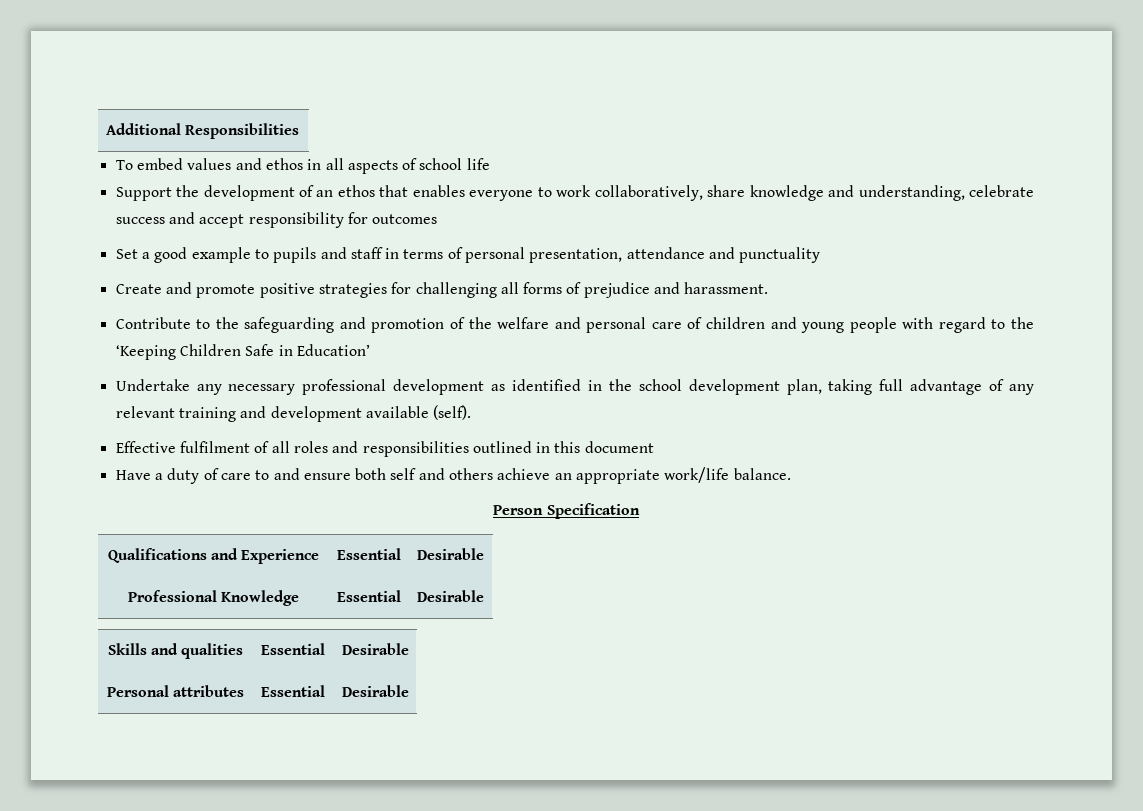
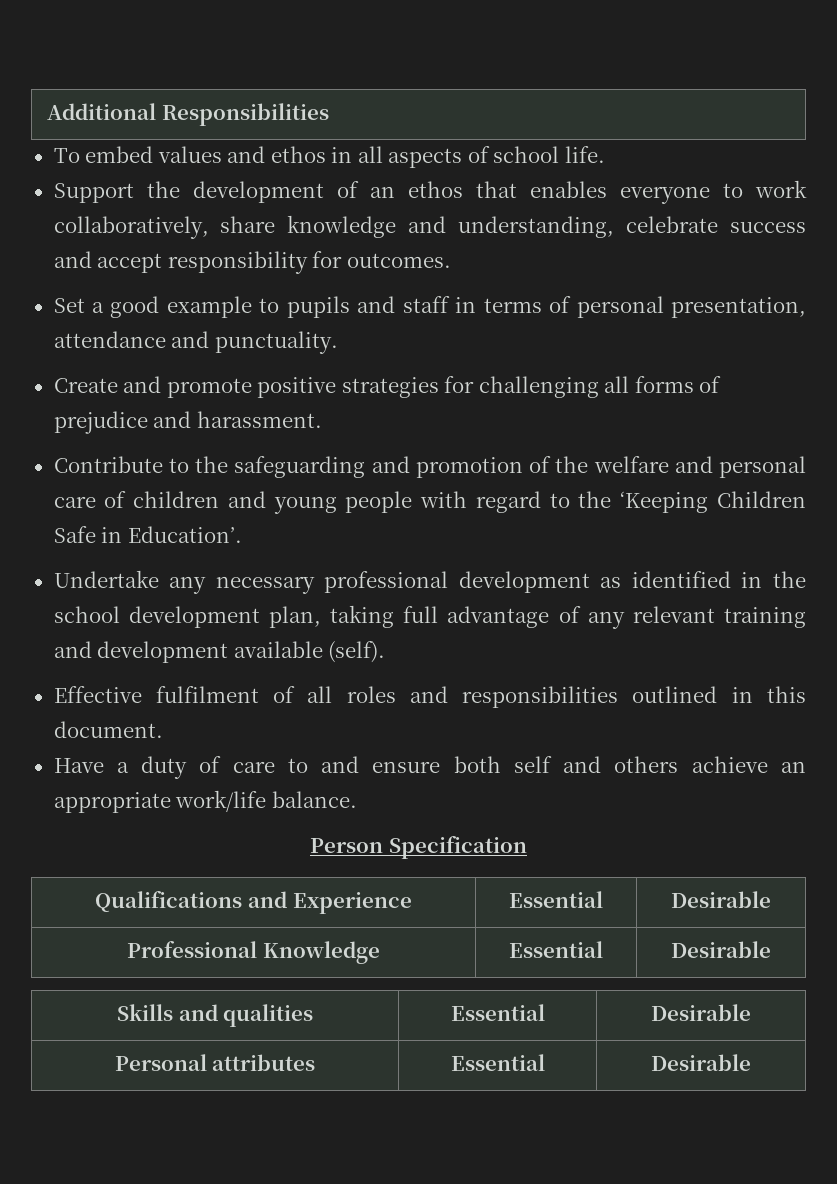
- To embed values and ethos in all aspects of school life
+ To embed values and ethos in all aspects of school life.
- Support the development of an ethos that enables everyone to work collaboratively, share knowledge and understanding, celebrate success and accept responsibility for outcomes
+ Support the development of an ethos that enables everyone to work collaboratively, share knowledge and understanding, celebrate success and accept responsibility for outcomes.
- Set a good example to pupils and staff in terms of personal presentation, attendance and punctuality
+ Set a good example to pupils and staff in terms of personal presentation, attendance and punctuality.
- Contribute to the safeguarding and promotion of the welfare and personal care of children and young people with regard to the ‘Keeping Children Safe in Education’
+ Contribute to the safeguarding and promotion of the welfare and personal care of children and young people with regard to the ‘Keeping Children Safe in Education’.
- Effective fulfilment of all roles and responsibilities outlined in this document
+ Effective fulfilment of all roles and responsibilities outlined in this document.

